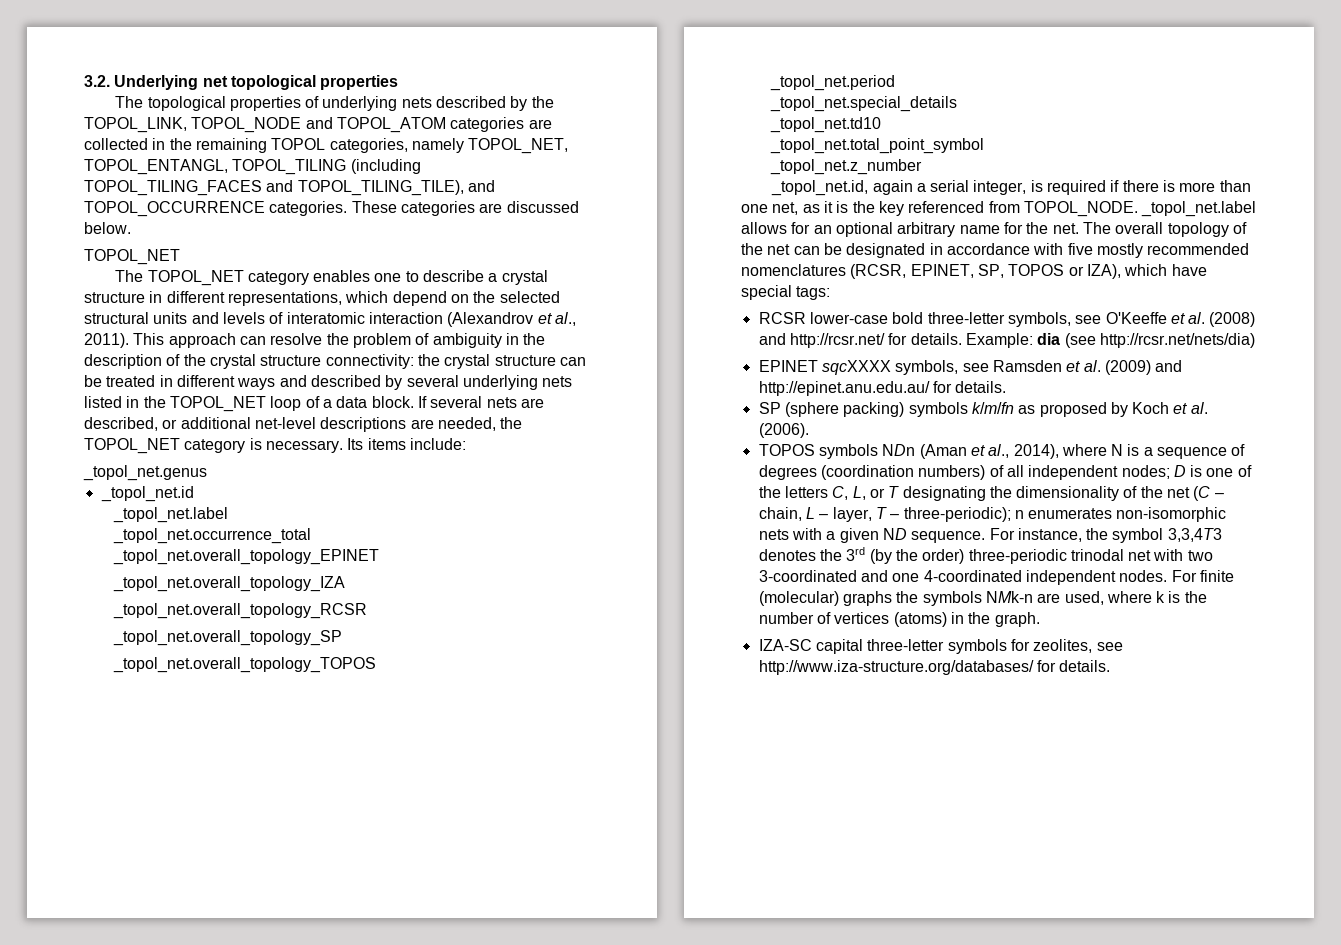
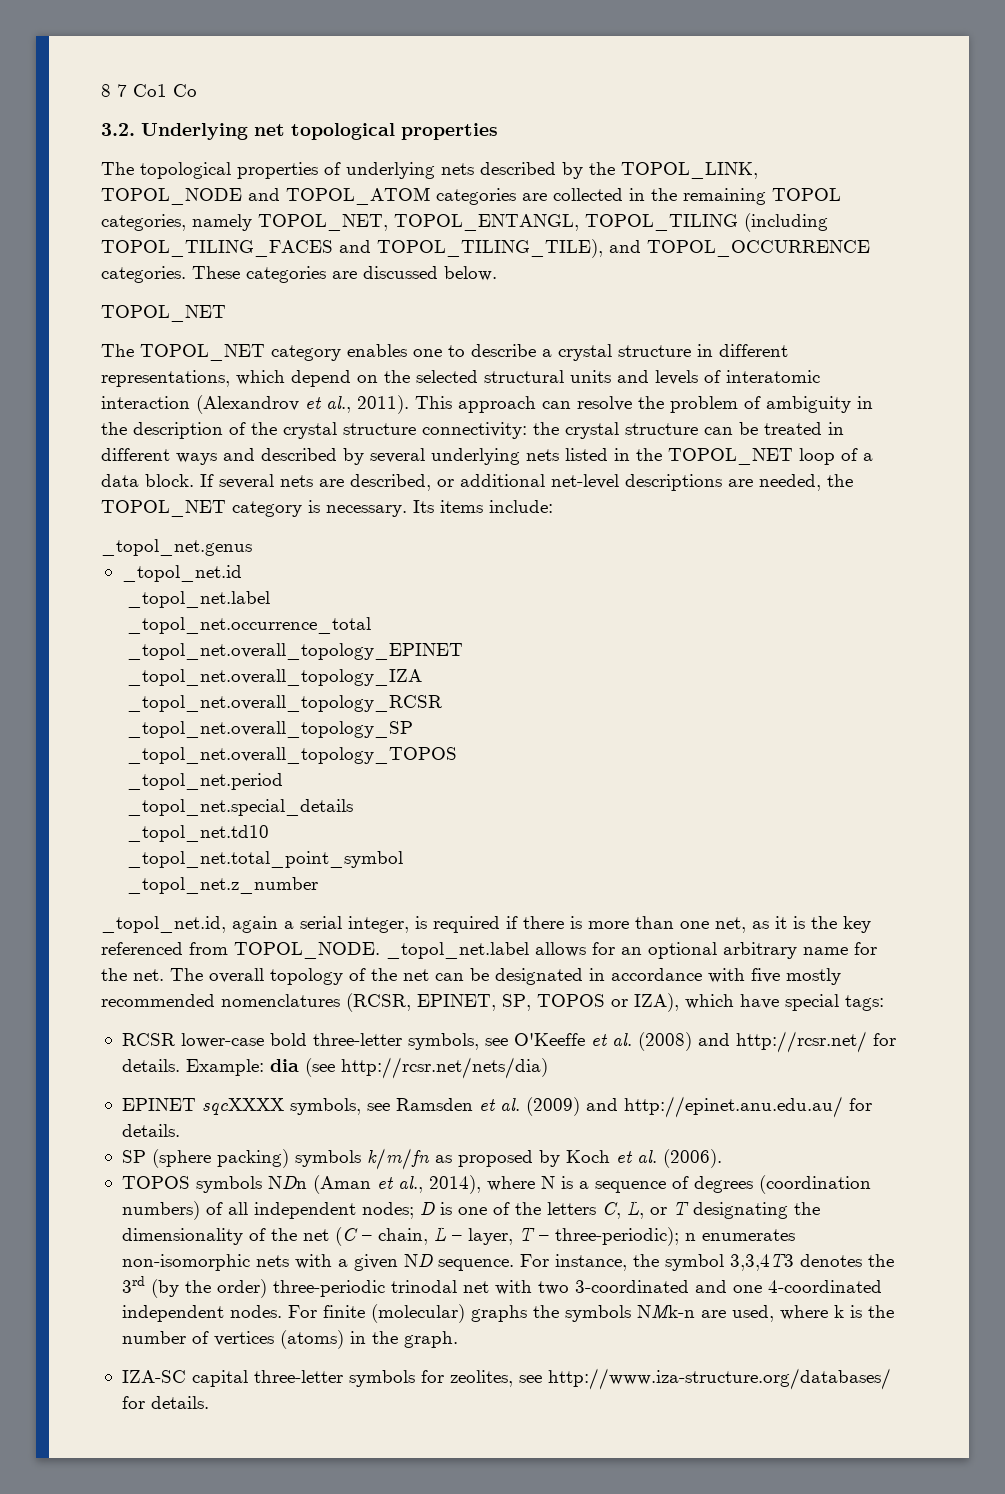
+ 8 7 Co1 Co

